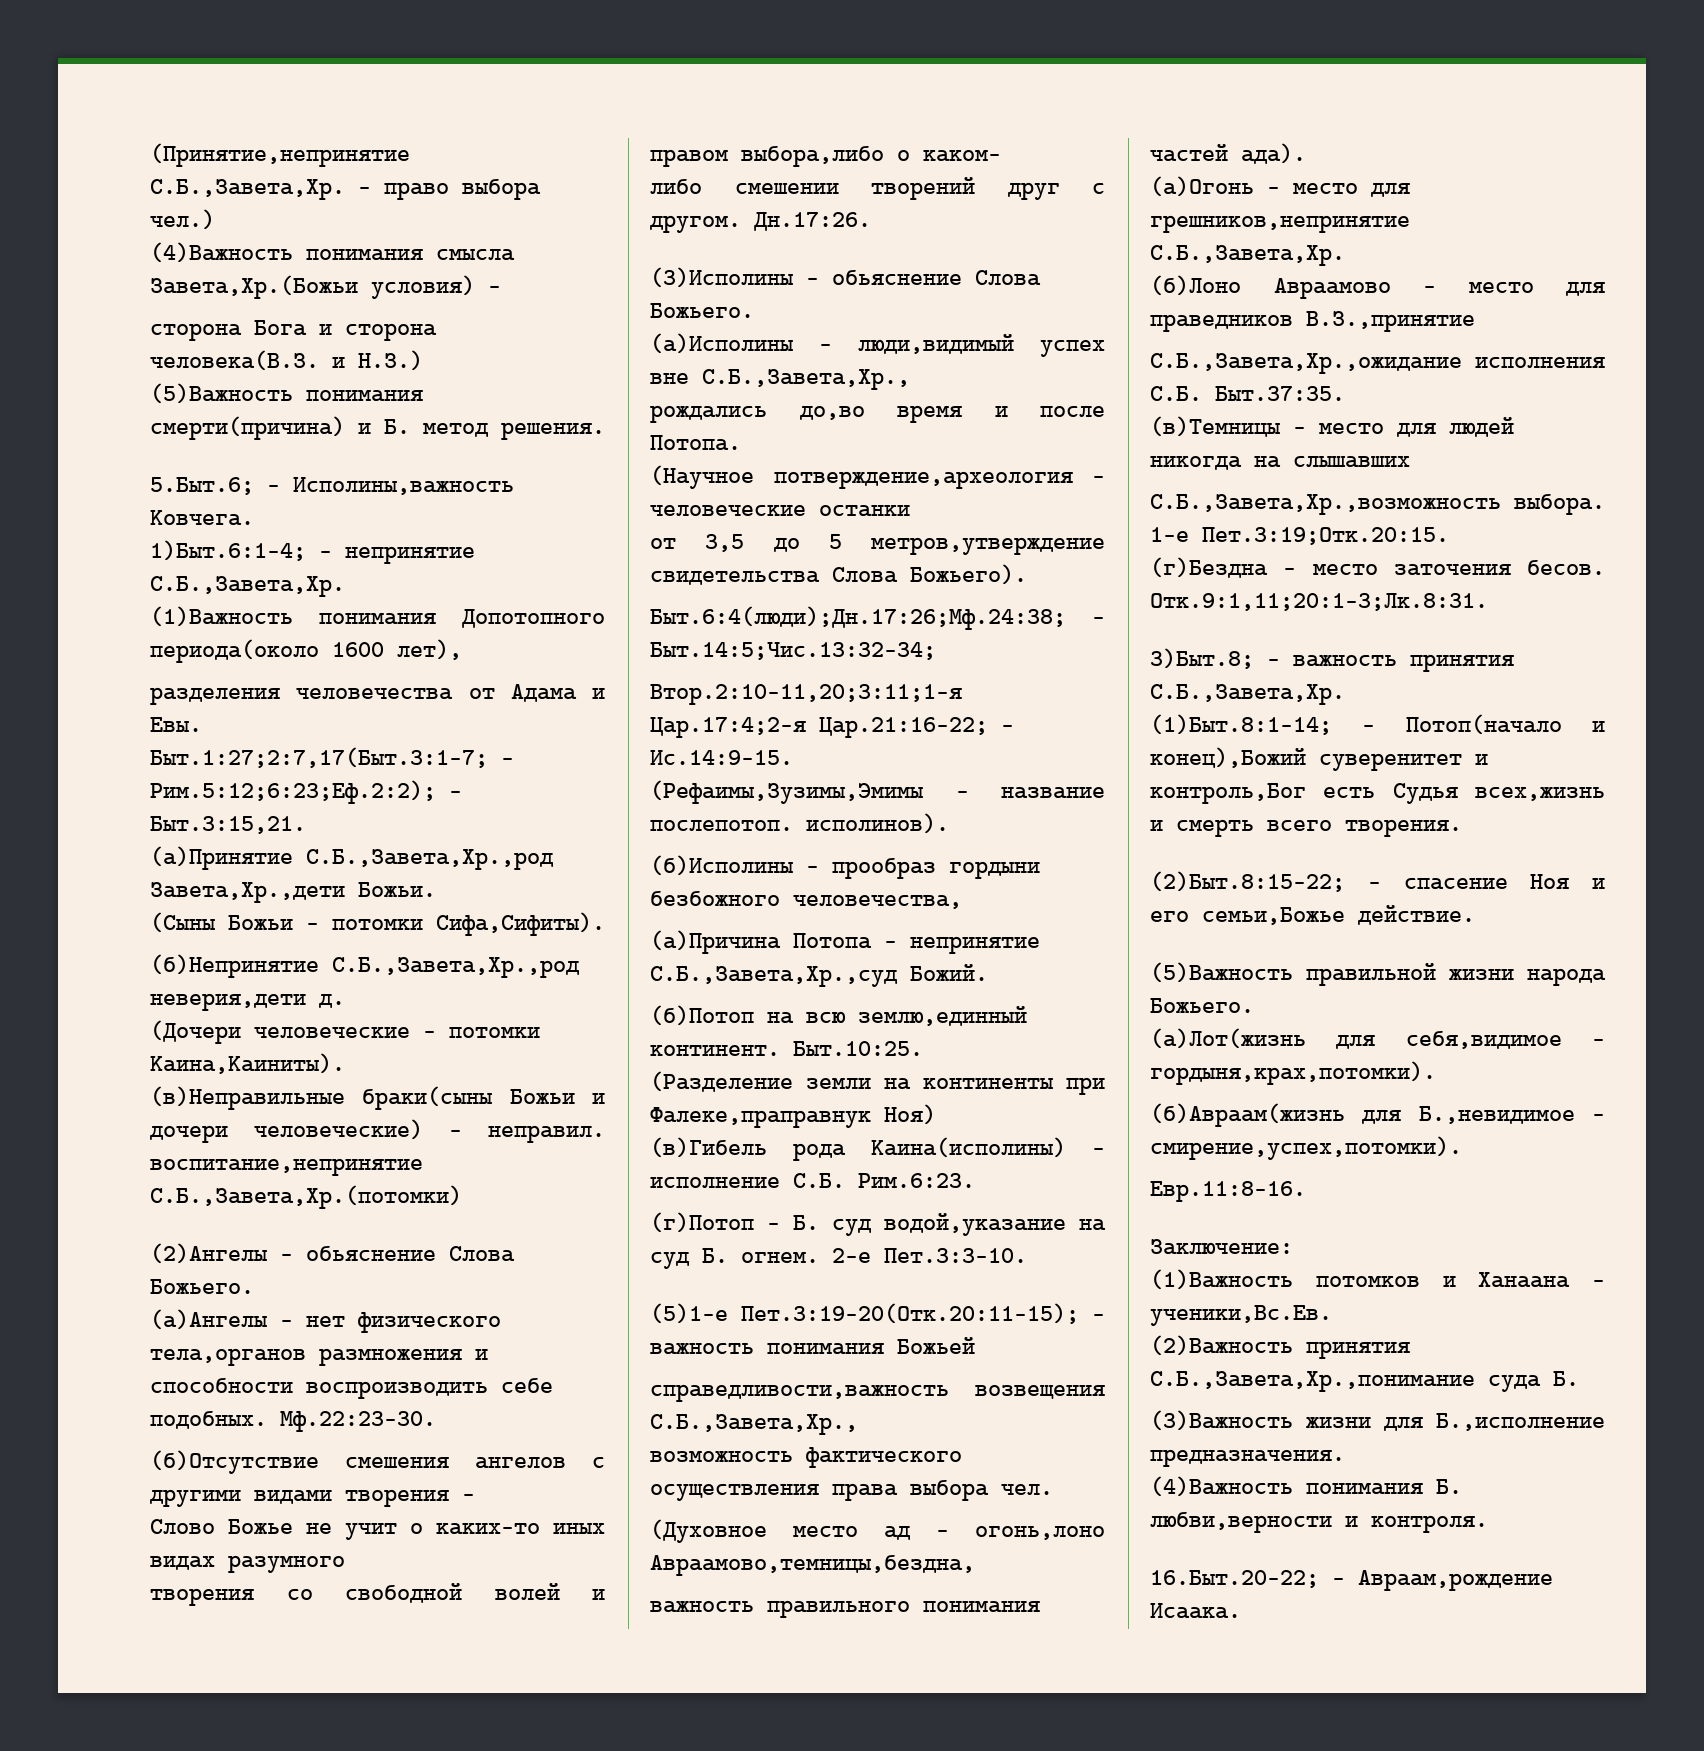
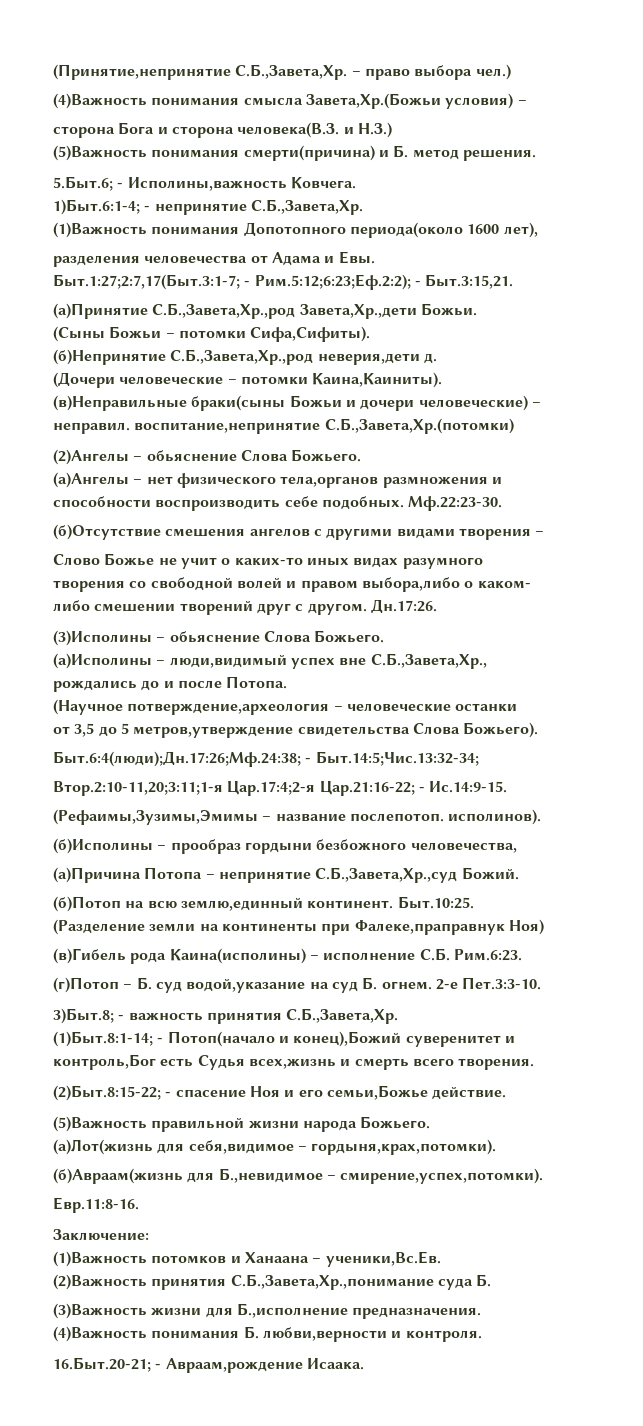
- рождались до,во время и после Потопа.
+ рождались до и после Потопа.
- (5)1-е Пет.3:19-20(Отк.20:11-15); - важность понимания Божьей
- справедливости,важность возвещения С.Б.,Завета,Хр.,
- возможность фактического осуществления права выбора чел.
- (Духовное место ад – огонь,лоно Авраамово,темницы,бездна,
- важность правильного понимания частей ада).
- (а)Огонь – место для грешников,непринятие С.Б.,Завета,Хр.
- (б)Лоно Авраамово – место для праведников В.З.,принятие
- С.Б.,Завета,Хр.,ожидание исполнения С.Б. Быт.37:35.
- (в)Темницы – место для людей никогда на слышавших
- С.Б.,Завета,Хр.,возможность выбора. 1-е Пет.3:19;Отк.20:15.
- (г)Бездна – место заточения бесов. Отк.9:1,11;20:1-3;Лк.8:31.
- 16.Быт.20-22; - Авраам,рождение Исаака.
+ 16.Быт.20-21; - Авраам,рождение Исаака.

